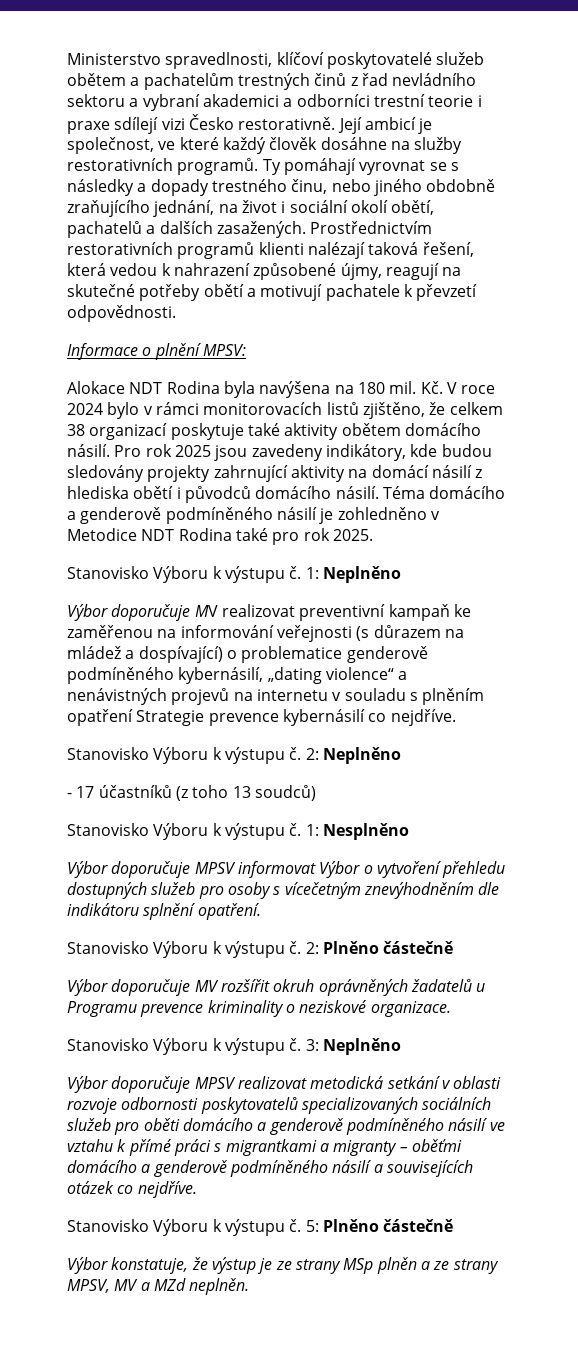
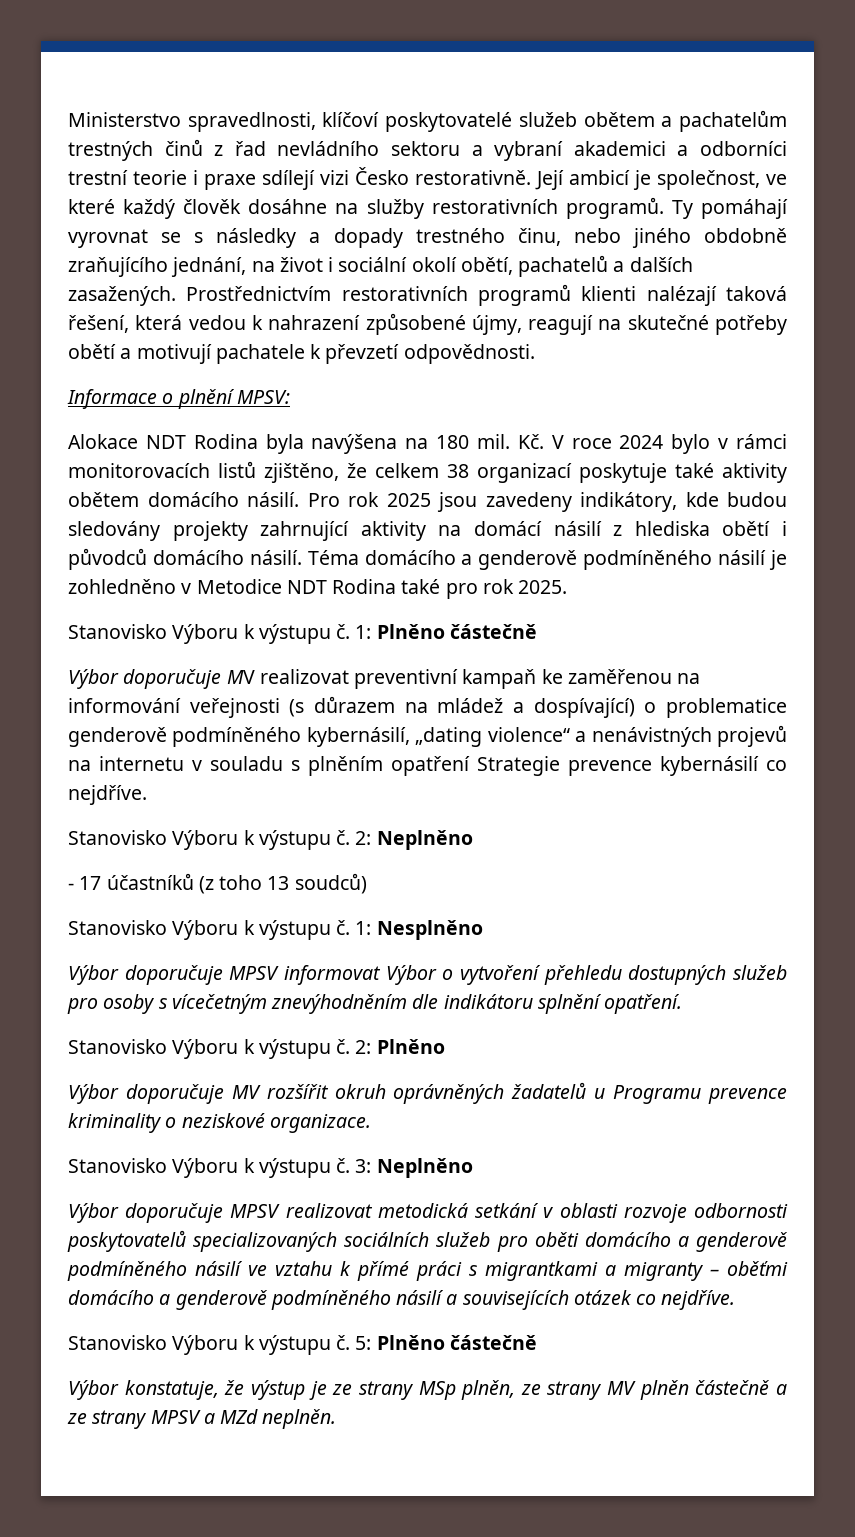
- 1: Neplněno
+ 1: Plněno částečně
- 2: Plněno částečně
+ 2: Plněno
- Výbor konstatuje, že výstup je ze strany MSp plněn a ze strany MPSV, MV a MZd neplněn.
+ Výbor konstatuje, že výstup je ze strany MSp plněn, ze strany MV plněn částečně a ze strany MPSV a MZd neplněn.

